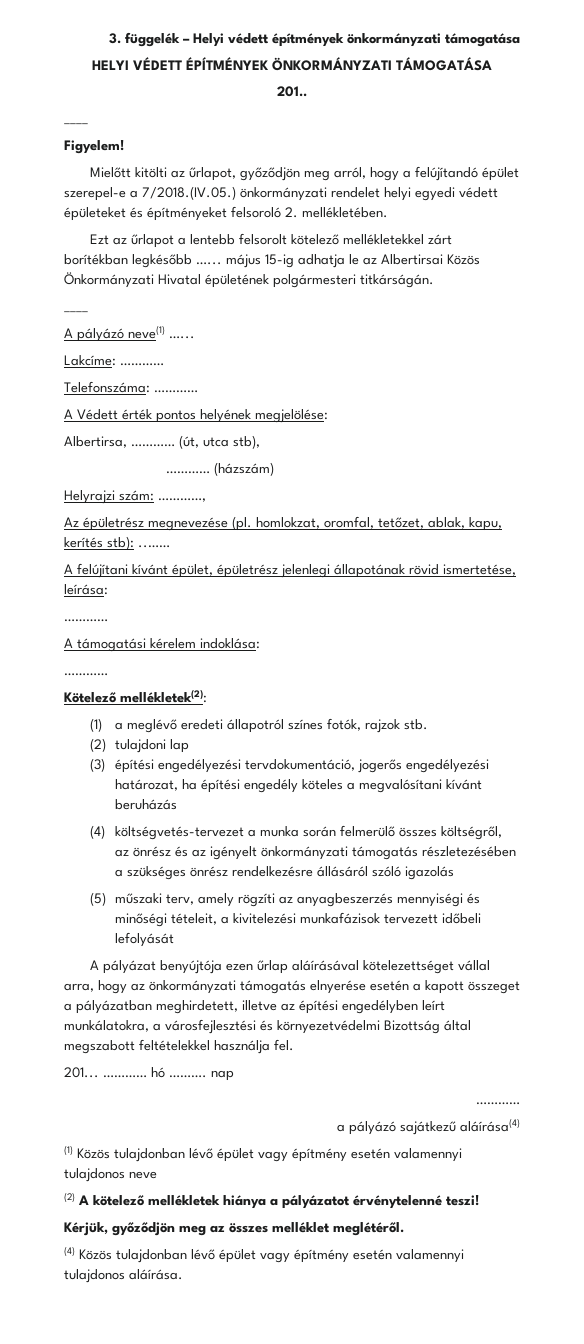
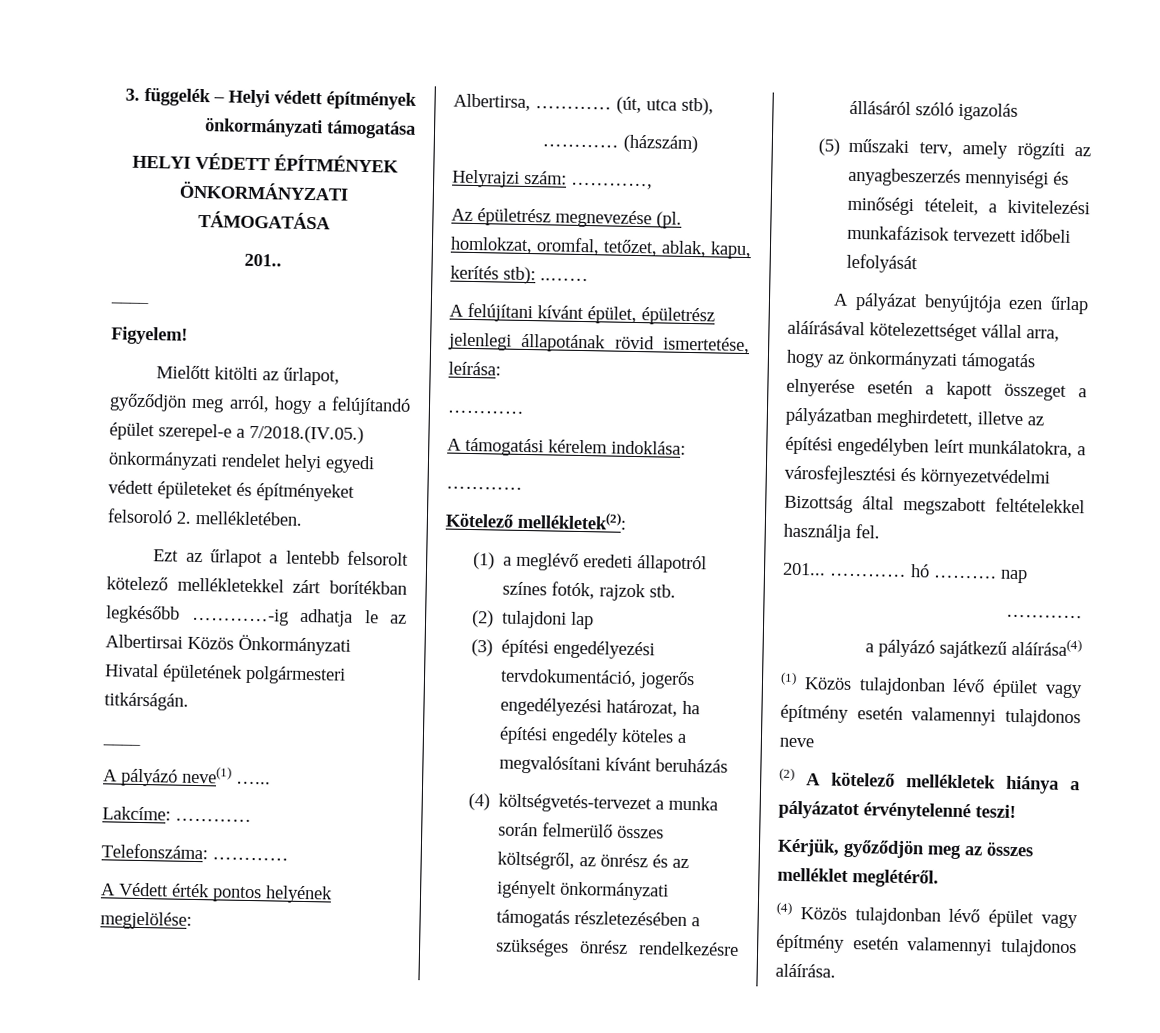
- Ezt az űrlapot a lentebb felsorolt kötelező mellékletekkel zárt borítékban legkésőbb …... május 15-ig adhatja le az Albertirsai Közös Önkormányzati Hivatal épületének polgármesteri titkárságán.
+ Ezt az űrlapot a lentebb felsorolt kötelező mellékletekkel zárt borítékban legkésőbb …………-ig adhatja le az Albertirsai Közös Önkormányzati Hivatal épületének polgármesteri titkárságán.

